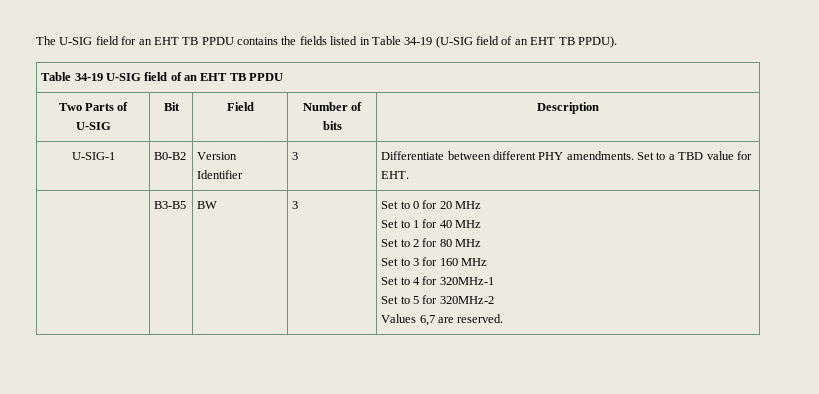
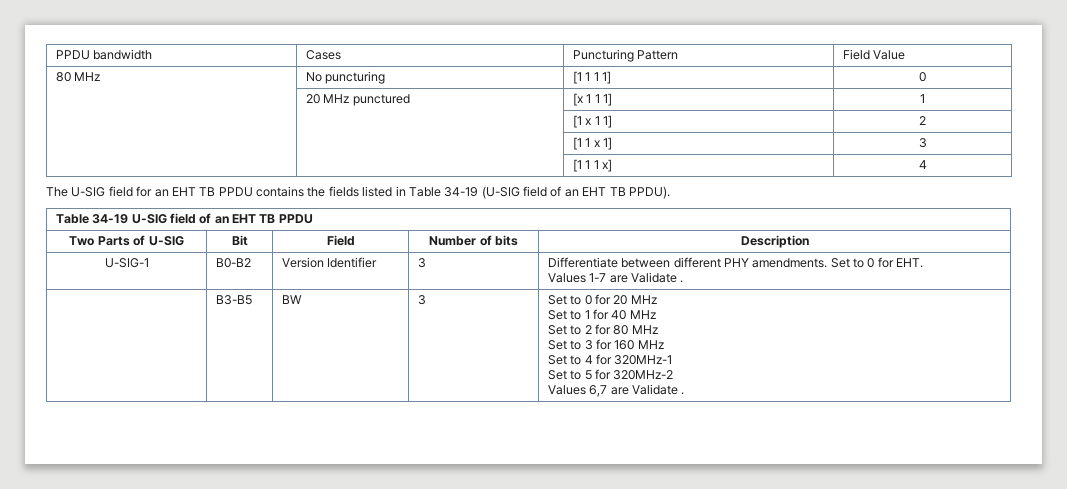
+ PPDU bandwidth | Cases | Puncturing Pattern | Field Value
+ 80 MHz | No puncturing | [1 1 1 1] | 0
+ | 20 MHz punctured | [x 1 1 1] | 1
+ | | [1 x 1 1] | 2
+ | | [1 1 x 1] | 3
+ | | [1 1 1 x] | 4
- U-SIG-1 | B0-B2 | Version Identifier | 3 | Differentiate between different PHY amendments. Set to a TBD value for EHT.
+ U-SIG-1 | B0-B2 | Version Identifier | 3 | Differentiate between different PHY amendments. Set to 0 for EHT.
+ Values 1-7 are Validate .
- Values 6,7 are reserved.
+ Values 6,7 are Validate .

